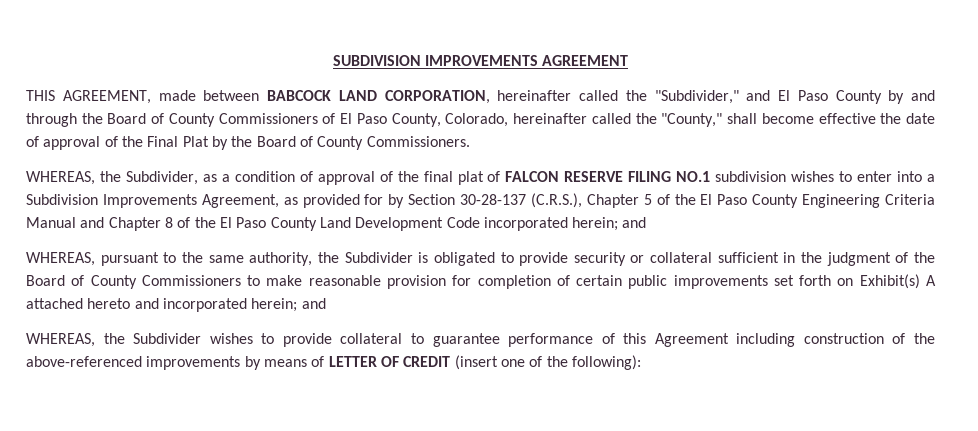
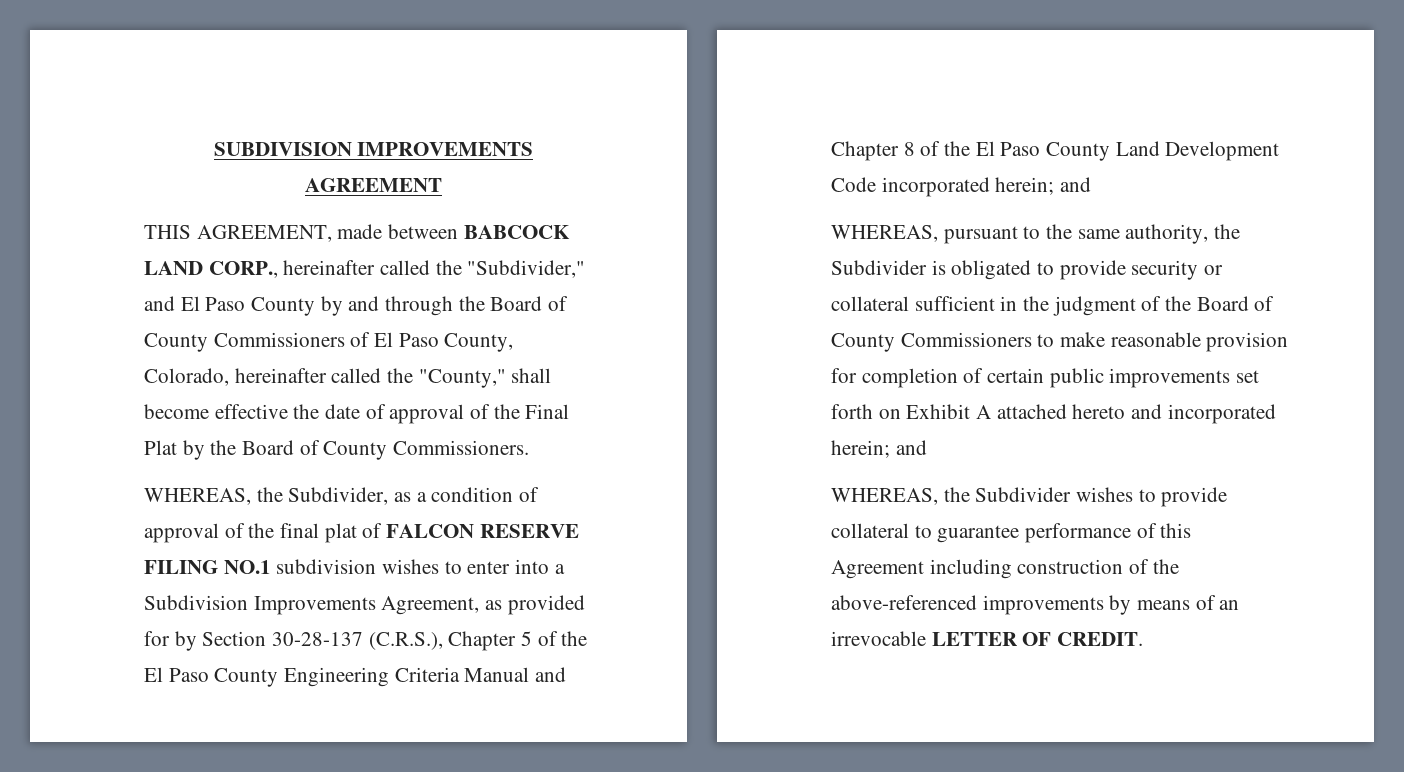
- THIS AGREEMENT, made between BABCOCK LAND CORPORATION, hereinafter called the "Subdivider," and El Paso County by and through the Board of County Commissioners of El Paso County, Colorado, hereinafter called the "County," shall become effective the date of approval of the Final Plat by the Board of County Commissioners.
+ THIS AGREEMENT, made between BABCOCK LAND CORP., hereinafter called the "Subdivider," and El Paso County by and through the Board of County Commissioners of El Paso County, Colorado, hereinafter called the "County," shall become effective the date of approval of the Final Plat by the Board of County Commissioners.
- WHEREAS, pursuant to the same authority, the Subdivider is obligated to provide security or collateral sufficient in the judgment of the Board of County Commissioners to make reasonable provision for completion of certain public improvements set forth on Exhibit(s) A attached hereto and incorporated herein; and
+ WHEREAS, pursuant to the same authority, the Subdivider is obligated to provide security or collateral sufficient in the judgment of the Board of County Commissioners to make reasonable provision for completion of certain public improvements set forth on Exhibit A attached hereto and incorporated herein; and
- WHEREAS, the Subdivider wishes to provide collateral to guarantee performance of this Agreement including construction of the above-referenced improvements by means of LETTER OF CREDIT (insert one of the following):
+ WHEREAS, the Subdivider wishes to provide collateral to guarantee performance of this Agreement including construction of the above-referenced improvements by means of an irrevocable LETTER OF CREDIT.

